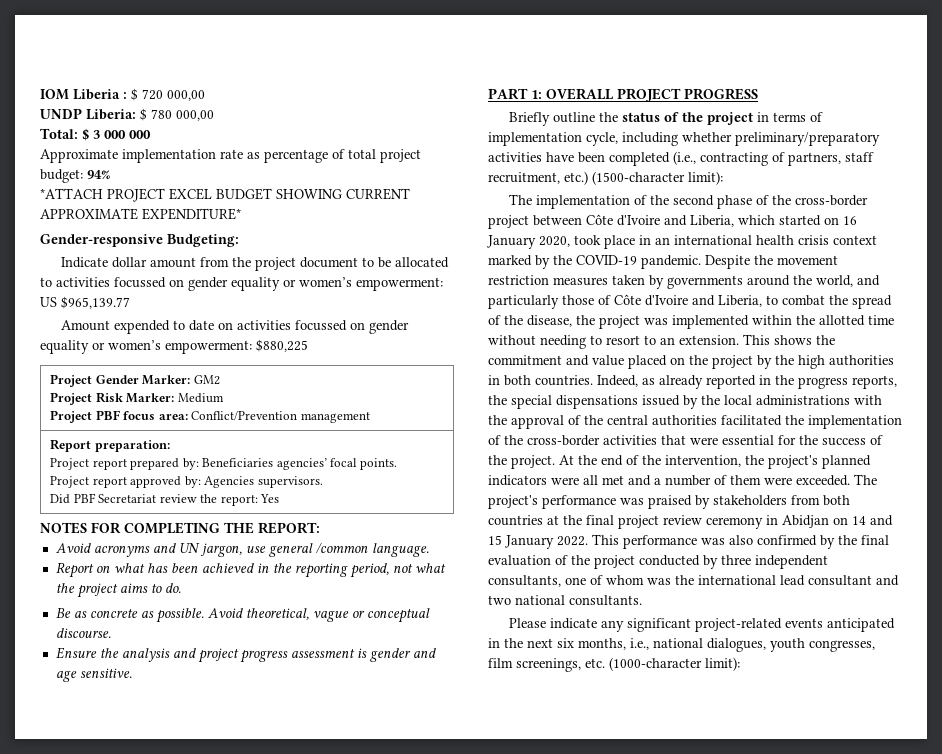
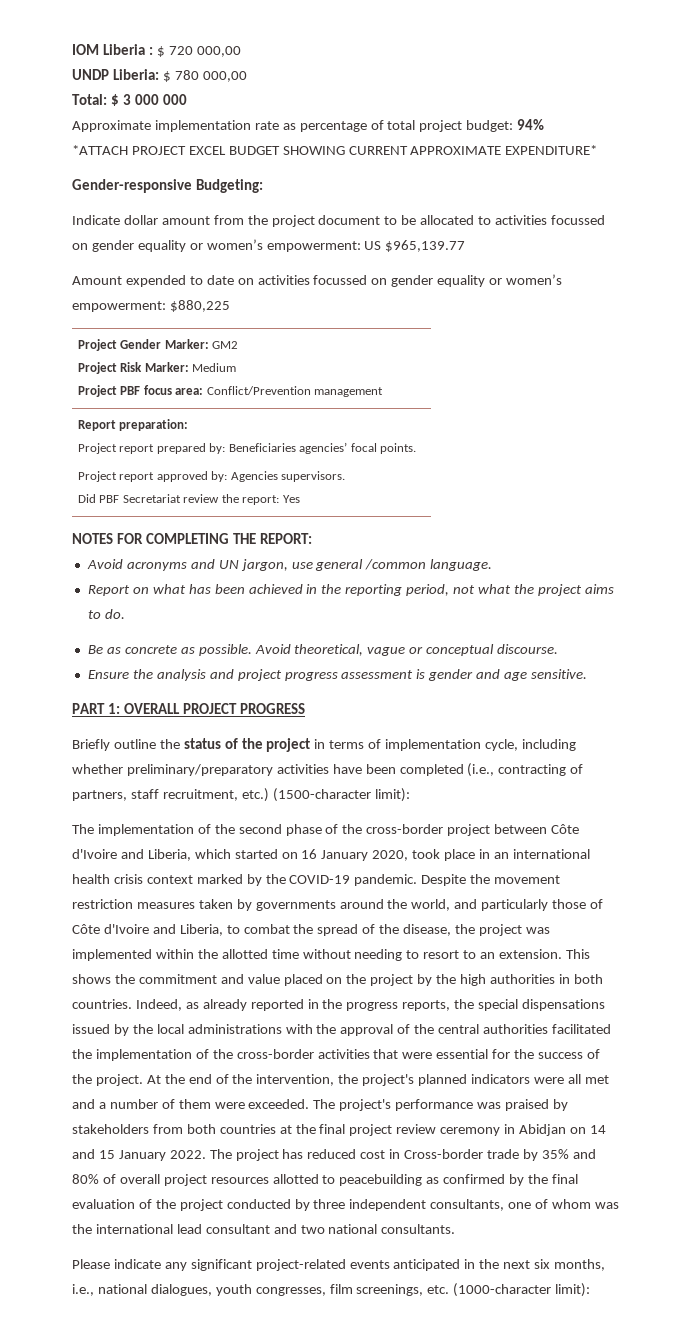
- This performance was also confirmed by the final evaluation of the project conducted by three independent consultants, one of whom was the international lead consultant and two national consultants.
+ The project has reduced cost in Cross-border trade by 35% and 80% of overall project resources allotted to peacebuilding as confirmed by the final evaluation of the project conducted by three independent consultants, one of whom was the international lead consultant and two national consultants.

